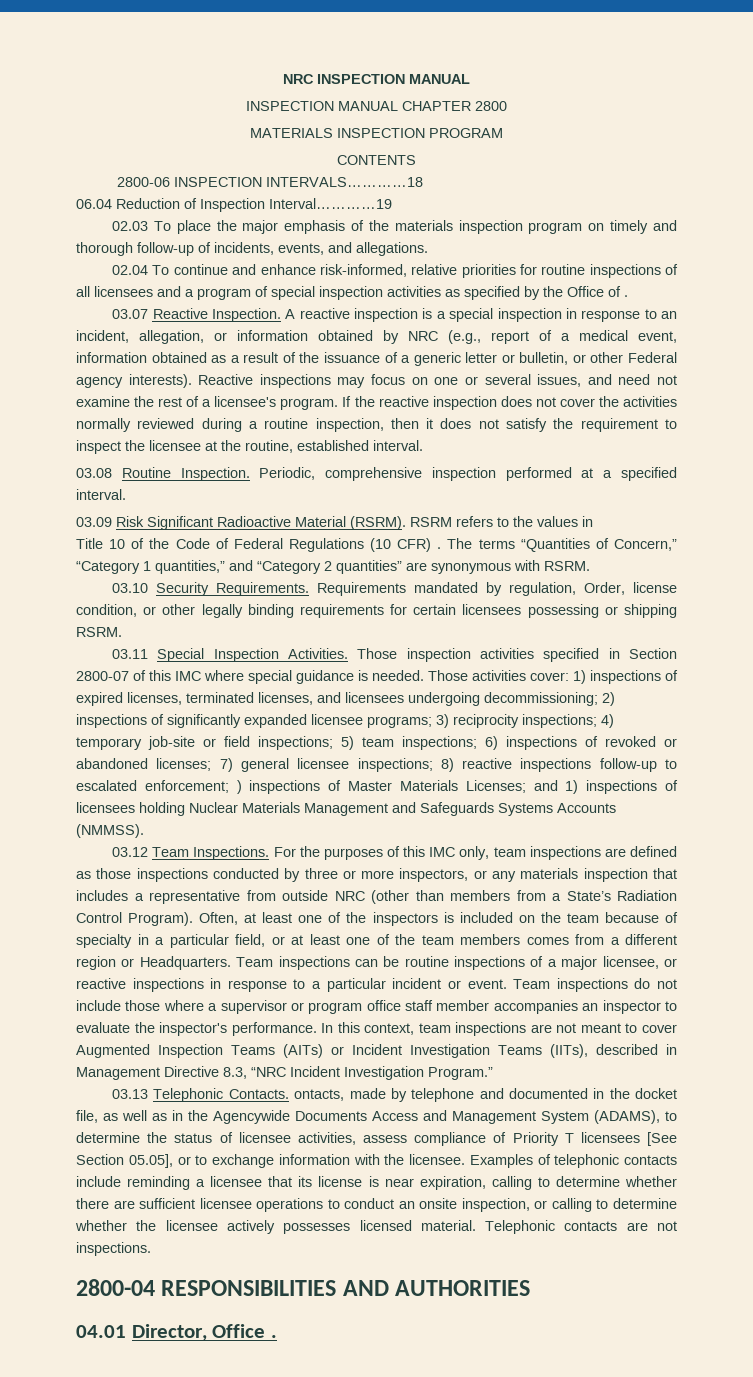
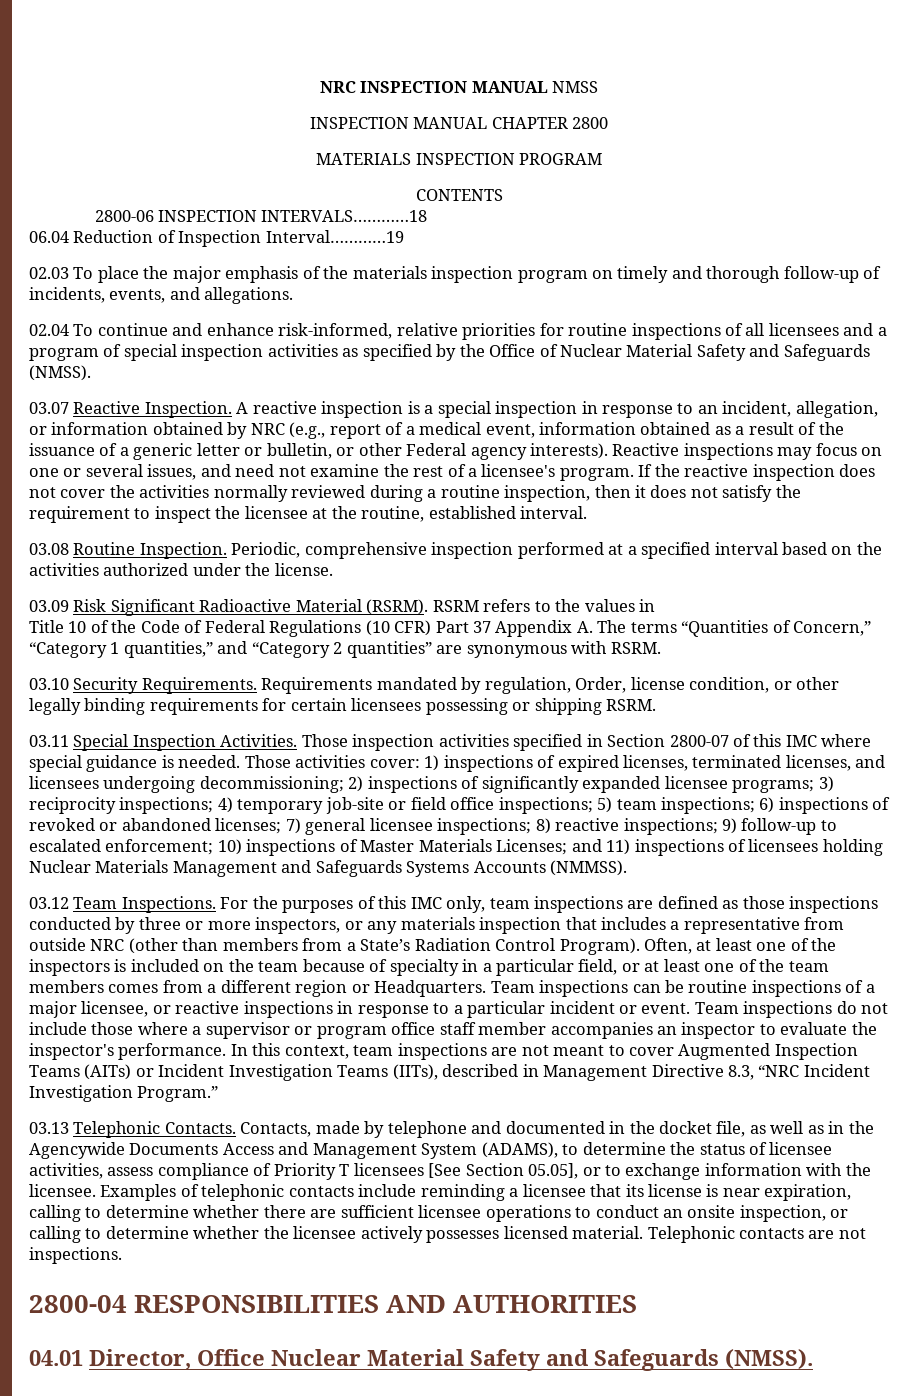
- NRC INSPECTION MANUAL
+ NRC INSPECTION MANUAL NMSS
- 02.04 To continue and enhance risk-informed, relative priorities for routine inspections of all licensees and a program of special inspection activities as specified by the Office of .
+ 02.04 To continue and enhance risk-informed, relative priorities for routine inspections of all licensees and a program of special inspection activities as specified by the Office of Nuclear Material Safety and Safeguards (NMSS).
- Periodic, comprehensive inspection performed at a specified interval.
+ Periodic, comprehensive inspection performed at a specified interval based on the activities authorized under the license.
- Title 10 of the Code of Federal Regulations (10 CFR) . The terms “Quantities of Concern,” “Category 1 quantities,” and “Category 2 quantities” are synonymous with RSRM.
+ Title 10 of the Code of Federal Regulations (10 CFR) Part 37 Appendix A. The terms “Quantities of Concern,” “Category 1 quantities,” and “Category 2 quantities” are synonymous with RSRM.
- 4) temporary job-site or field inspections;
+ 4) temporary job-site or field office inspections;
- 8) reactive inspections follow-up to escalated enforcement;
+ 8) reactive inspections; 9) follow-up to escalated enforcement;
- ) inspections of Master Materials Licenses;
+ 10) inspections of Master Materials Licenses;
- and 1) inspections of licensees holding Nuclear Materials Management and Safeguards Systems Accounts (NMMSS).
+ and 11) inspections of licensees holding Nuclear Materials Management and Safeguards Systems Accounts (NMMSS).
- 03.13 Telephonic Contacts. ontacts, made by telephone and documented in the docket file, as well as in the Agencywide Documents Access and Management System (ADAMS), to determine the status of licensee activities, assess compliance of Priority T licensees [See Section 05.05], or to exchange information with the licensee.
+ 03.13 Telephonic Contacts. Contacts, made by telephone and documented in the docket file, as well as in the Agencywide Documents Access and Management System (ADAMS), to determine the status of licensee activities, assess compliance of Priority T licensees [See Section 05.05], or to exchange information with the licensee.
- 04.01 Director, Office .
+ 04.01 Director, Office Nuclear Material Safety and Safeguards (NMSS).

